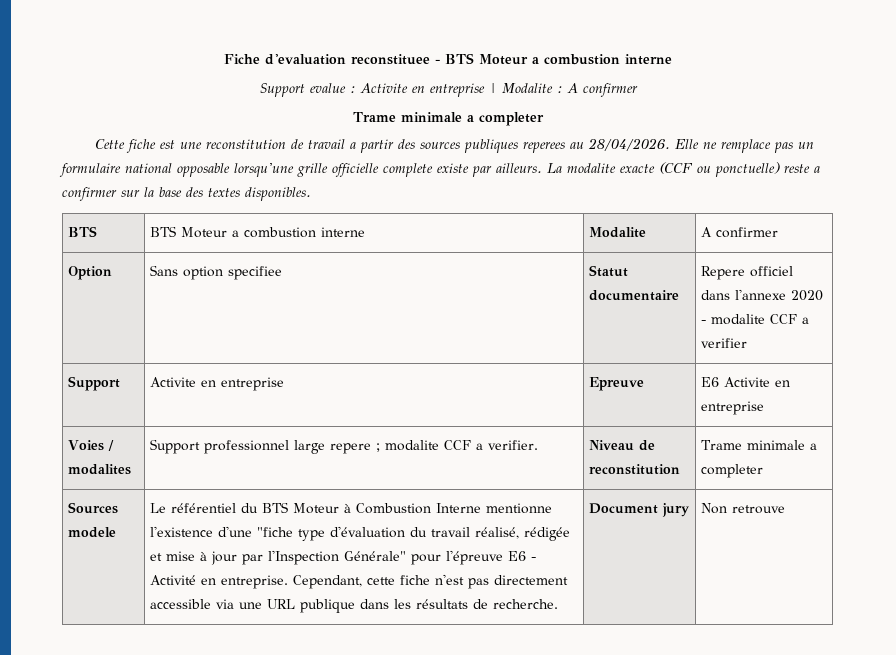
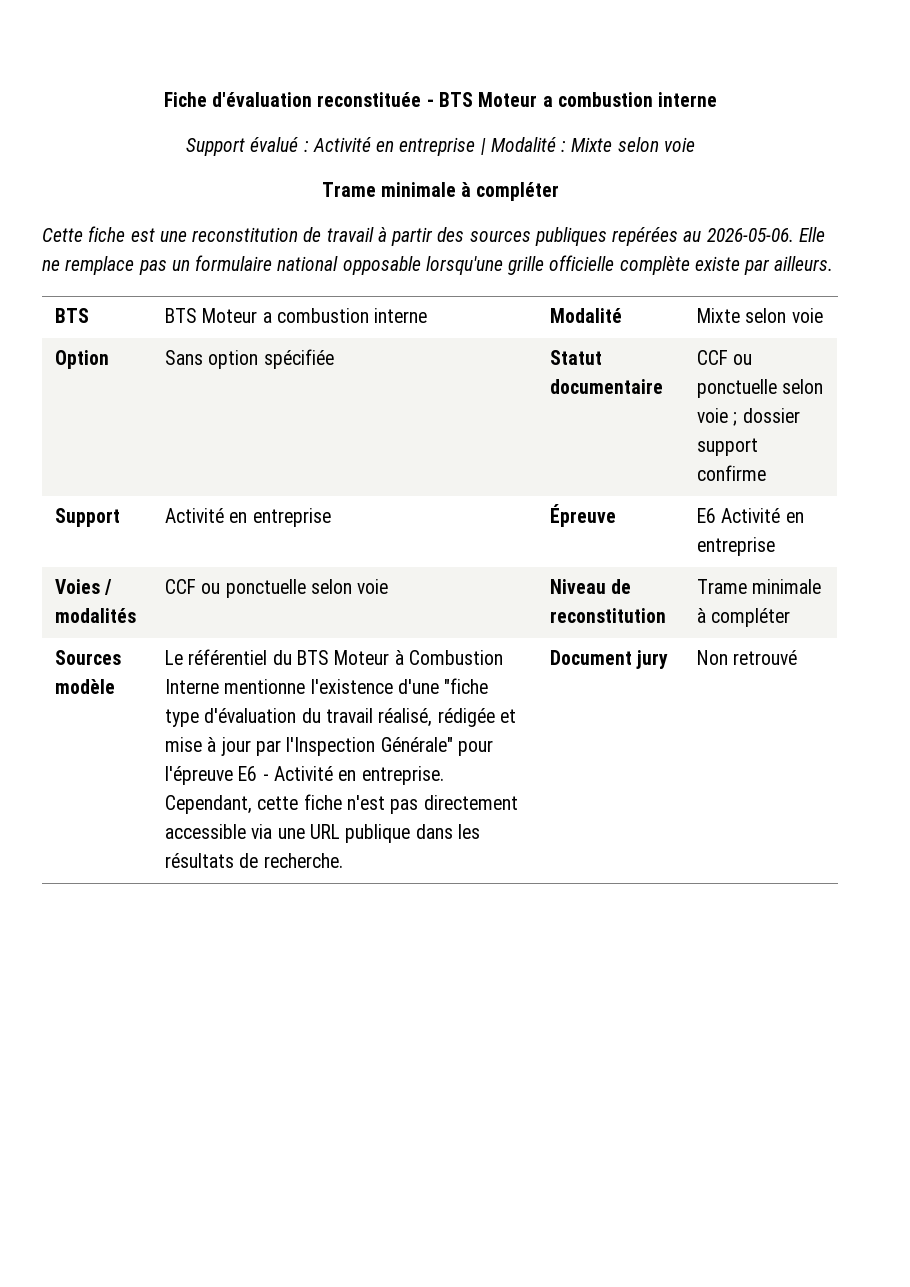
- Fiche d'evaluation reconstituee - BTS Moteur a combustion interne
+ Fiche d'évaluation reconstituée - BTS Moteur a combustion interne
- Support evalue : Activite en entreprise | Modalite : A confirmer
- Trame minimale a completer
+ Support évalué : Activité en entreprise | Modalité : Mixte selon voie
+ Trame minimale à compléter
- Cette fiche est une reconstitution de travail a partir des sources publiques reperees au 28/04/2026.
+ Cette fiche est une reconstitution de travail à partir des sources publiques repérées au 2026-05-06.
- Elle ne remplace pas un formulaire national opposable lorsqu'une grille officielle complete existe par ailleurs. La modalite exacte (CCF ou ponctuelle) reste a confirmer sur la base des textes disponibles.
+ Elle ne remplace pas un formulaire national opposable lorsqu'une grille officielle complète existe par ailleurs.
- BTS | BTS Moteur a combustion interne | Modalite | A confirmer
+ BTS | BTS Moteur a combustion interne | Modalité | Mixte selon voie
- Option | Sans option specifiee | Statut documentaire | Repere officiel dans l'annexe 2020 - modalite CCF a verifier
+ Option | Sans option spécifiée | Statut documentaire | CCF ou ponctuelle selon voie ; dossier support confirme
- Support | Activite en entreprise | Epreuve | E6 Activite en entreprise
+ Support | Activité en entreprise | Épreuve | E6 Activité en entreprise
- Voies / modalites | Support professionnel large repere ; modalite CCF a verifier. | Niveau de reconstitution | Trame minimale a completer
+ Voies / modalités | CCF ou ponctuelle selon voie | Niveau de reconstitution | Trame minimale à compléter
- Sources modele
+ Sources modèle
- Non retrouve
+ Non retrouvé

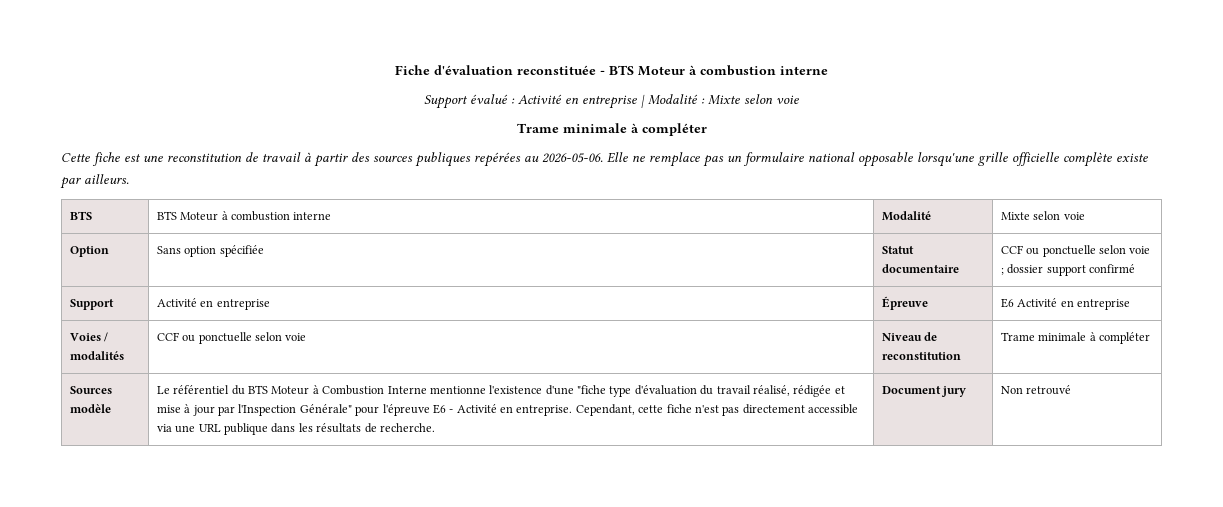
- Fiche d'évaluation reconstituée - BTS Moteur a combustion interne
+ Fiche d'évaluation reconstituée - BTS Moteur à combustion interne
- BTS | BTS Moteur a combustion interne | Modalité | Mixte selon voie
+ BTS | BTS Moteur à combustion interne | Modalité | Mixte selon voie
- Option | Sans option spécifiée | Statut documentaire | CCF ou ponctuelle selon voie ; dossier support confirme
+ Option | Sans option spécifiée | Statut documentaire | CCF ou ponctuelle selon voie ; dossier support confirmé

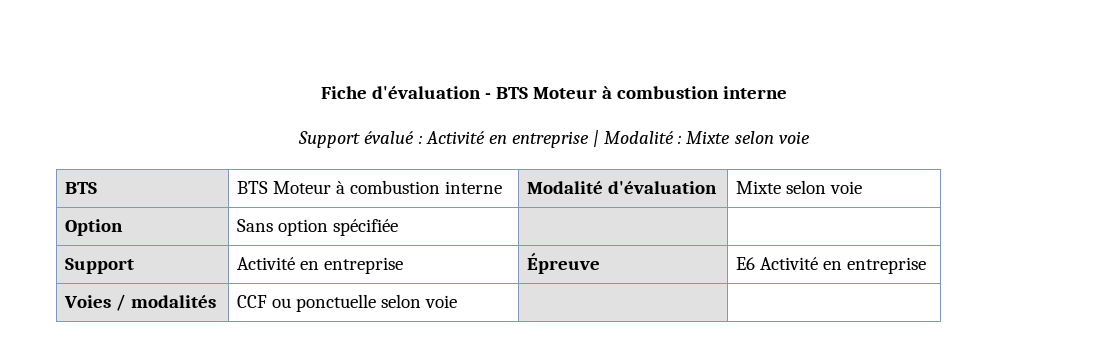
- Fiche d'évaluation reconstituée - BTS Moteur à combustion interne
+ Fiche d'évaluation - BTS Moteur à combustion interne
  Support évalué : Activité en entreprise | Modalité : Mixte selon voie
- Trame minimale à compléter
- Cette fiche est une reconstitution de travail à partir des sources publiques repérées au 2026-05-06. Elle ne remplace pas un formulaire national opposable lorsqu'une grille officielle complète existe par ailleurs.
- BTS | BTS Moteur à combustion interne | Modalité | Mixte selon voie
+ BTS | BTS Moteur à combustion interne | Modalité d'évaluation | Mixte selon voie
- Option | Sans option spécifiée | Statut documentaire | CCF ou ponctuelle selon voie ; dossier support confirmé
+ Option | Sans option spécifiée | |
- Voies / modalités | CCF ou ponctuelle selon voie | Niveau de reconstitution | Trame minimale à compléter
- Sources modèle | Le référentiel du BTS Moteur à Combustion Interne mentionne l'existence d'une "fiche type d'évaluation du travail réalisé, rédigée et mise à jour par l'Inspection Générale" pour l'épreuve E6 - Activité en entreprise. Cependant, cette fiche n'est pas directement accessible via une URL publique dans les résultats de recherche. | Document jury | Non retrouvé
+ Voies / modalités | CCF ou ponctuelle selon voie | |

